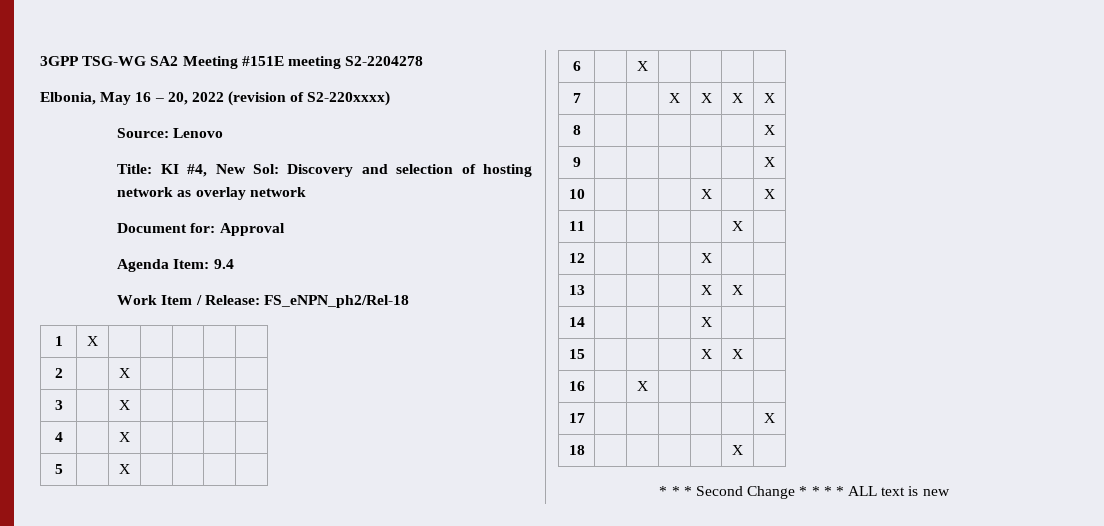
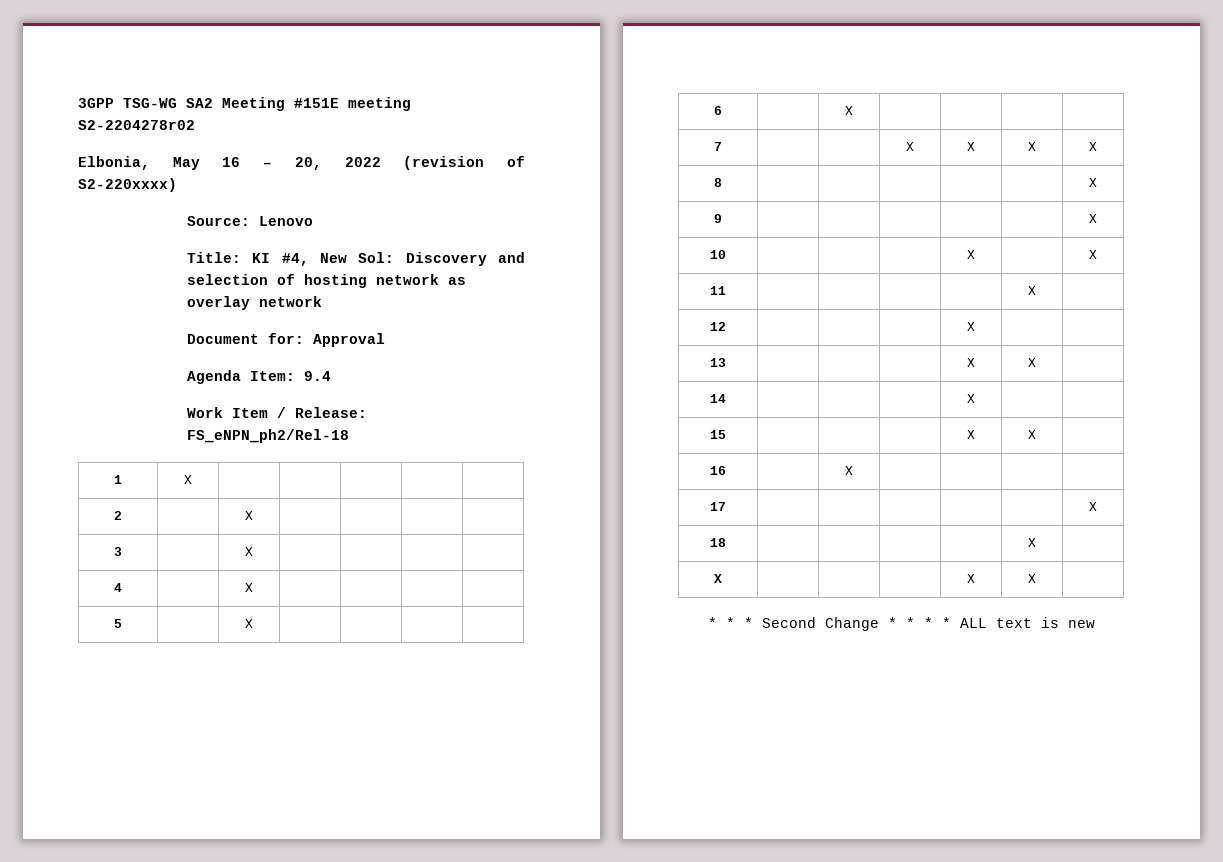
- 3GPP TSG-WG SA2 Meeting #151E meeting S2-2204278
+ 3GPP TSG-WG SA2 Meeting #151E meeting S2-2204278r02
+ X | | | | X | X |

